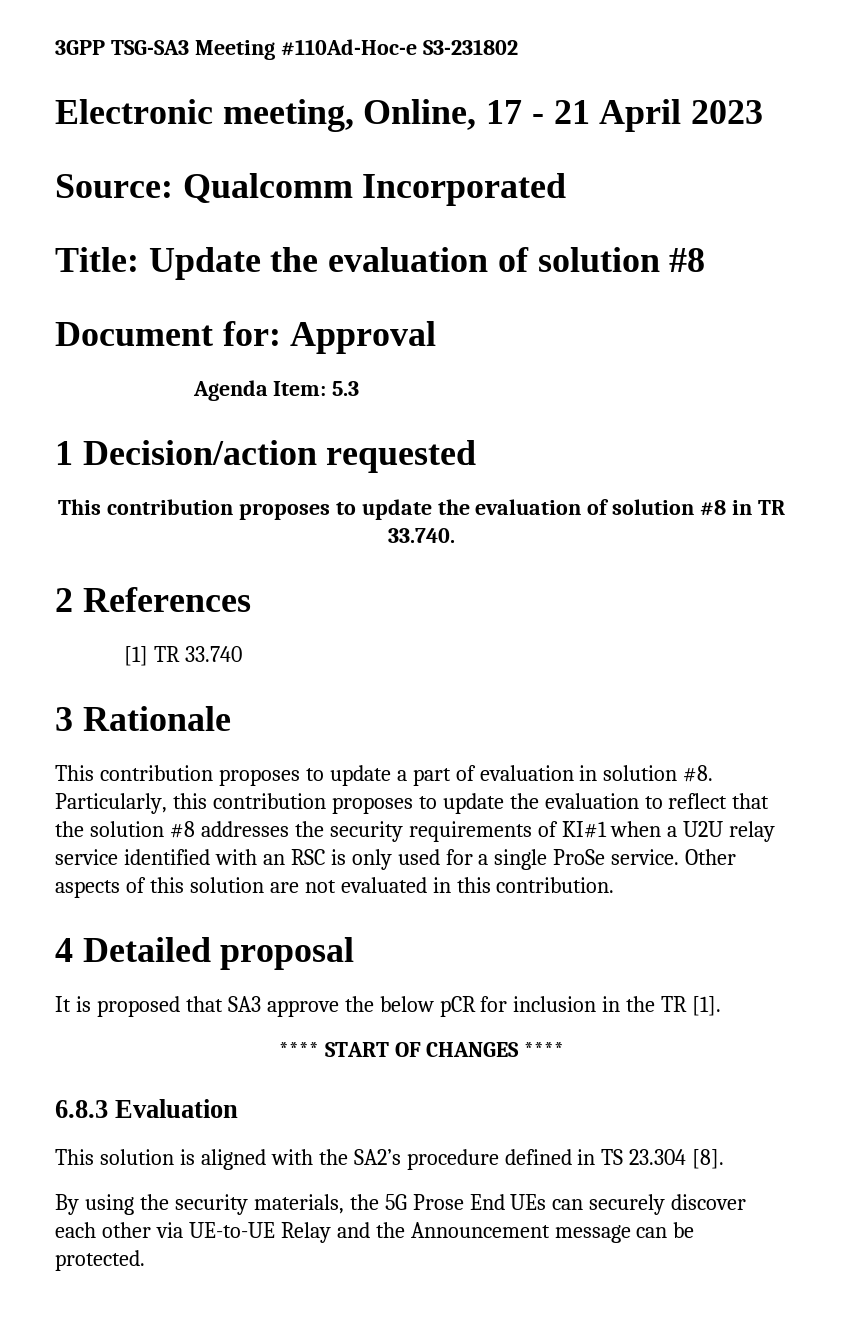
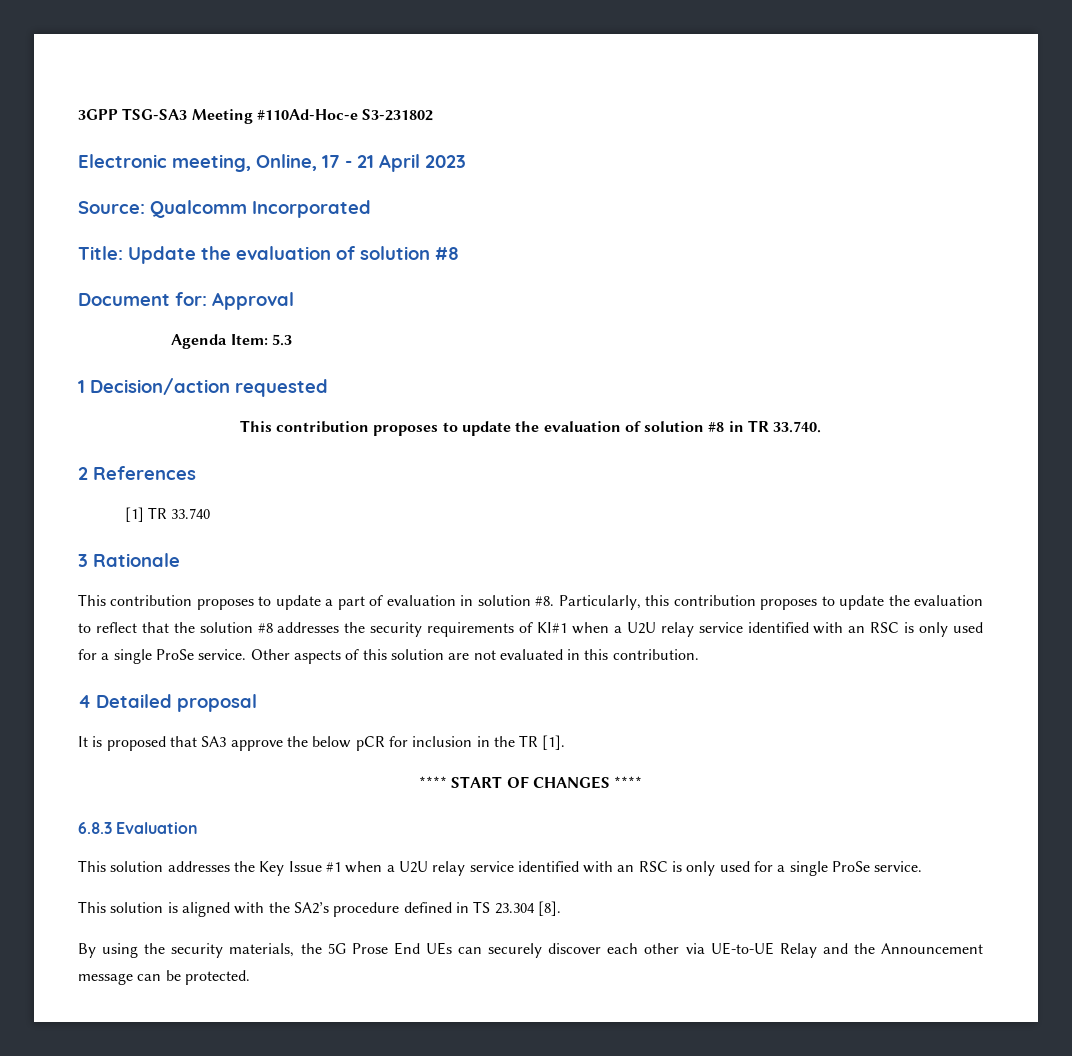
+ This solution addresses the Key Issue #1 when a U2U relay service identified with an RSC is only used for a single ProSe service.

